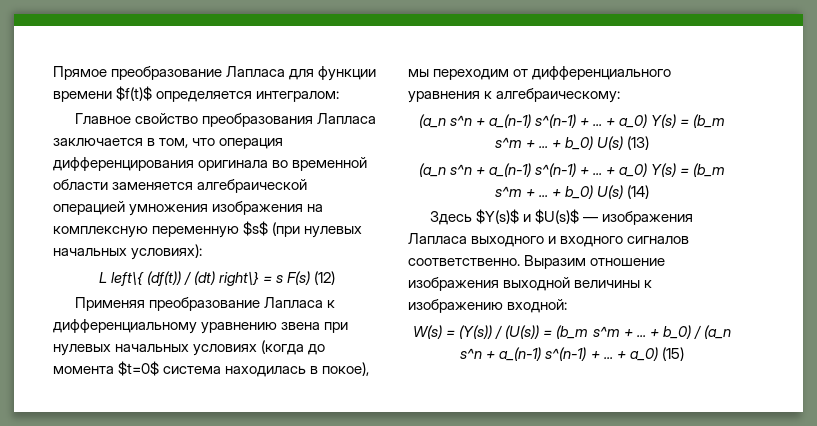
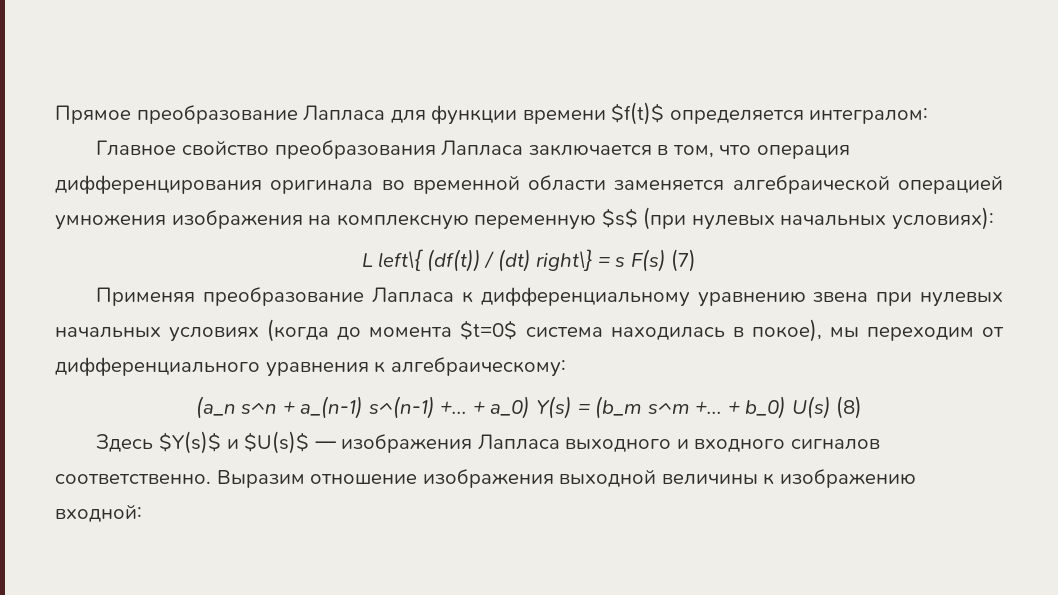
- L left\{ (df(t)) / (dt) right\} = s F(s) (12)
+ L left\{ (df(t)) / (dt) right\} = s F(s) (7)
- (a_n s^n + a_(n-1) s^(n-1) + ... + a_0) Y(s) = (b_m s^m + ... + b_0) U(s) (13)
- (a_n s^n + a_(n-1) s^(n-1) + ... + a_0) Y(s) = (b_m s^m + ... + b_0) U(s) (14)
+ (a_n s^n + a_(n-1) s^(n-1) +... + a_0) Y(s) = (b_m s^m +... + b_0) U(s) (8)
- W(s) = (Y(s)) / (U(s)) = (b_m s^m + ... + b_0) / (a_n s^n + a_(n-1) s^(n-1) + ... + a_0) (15)

